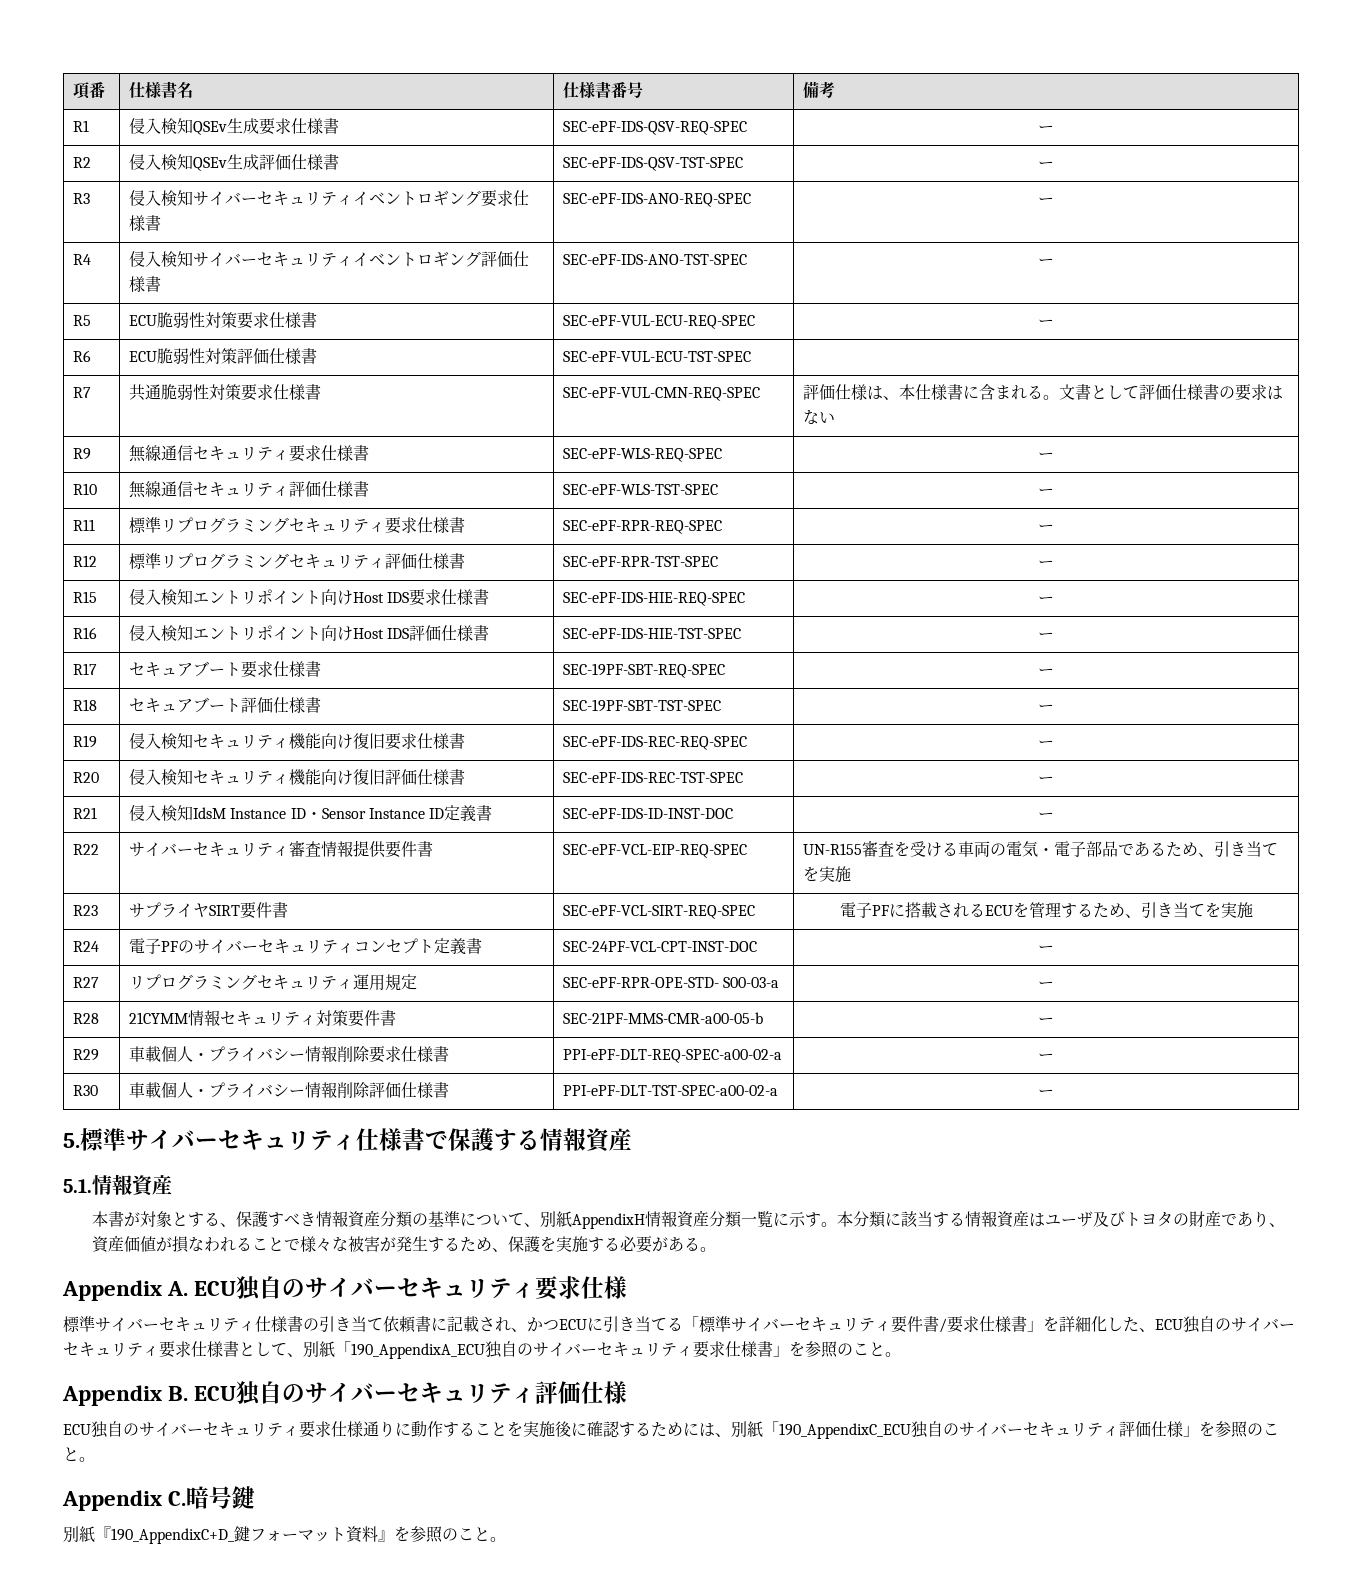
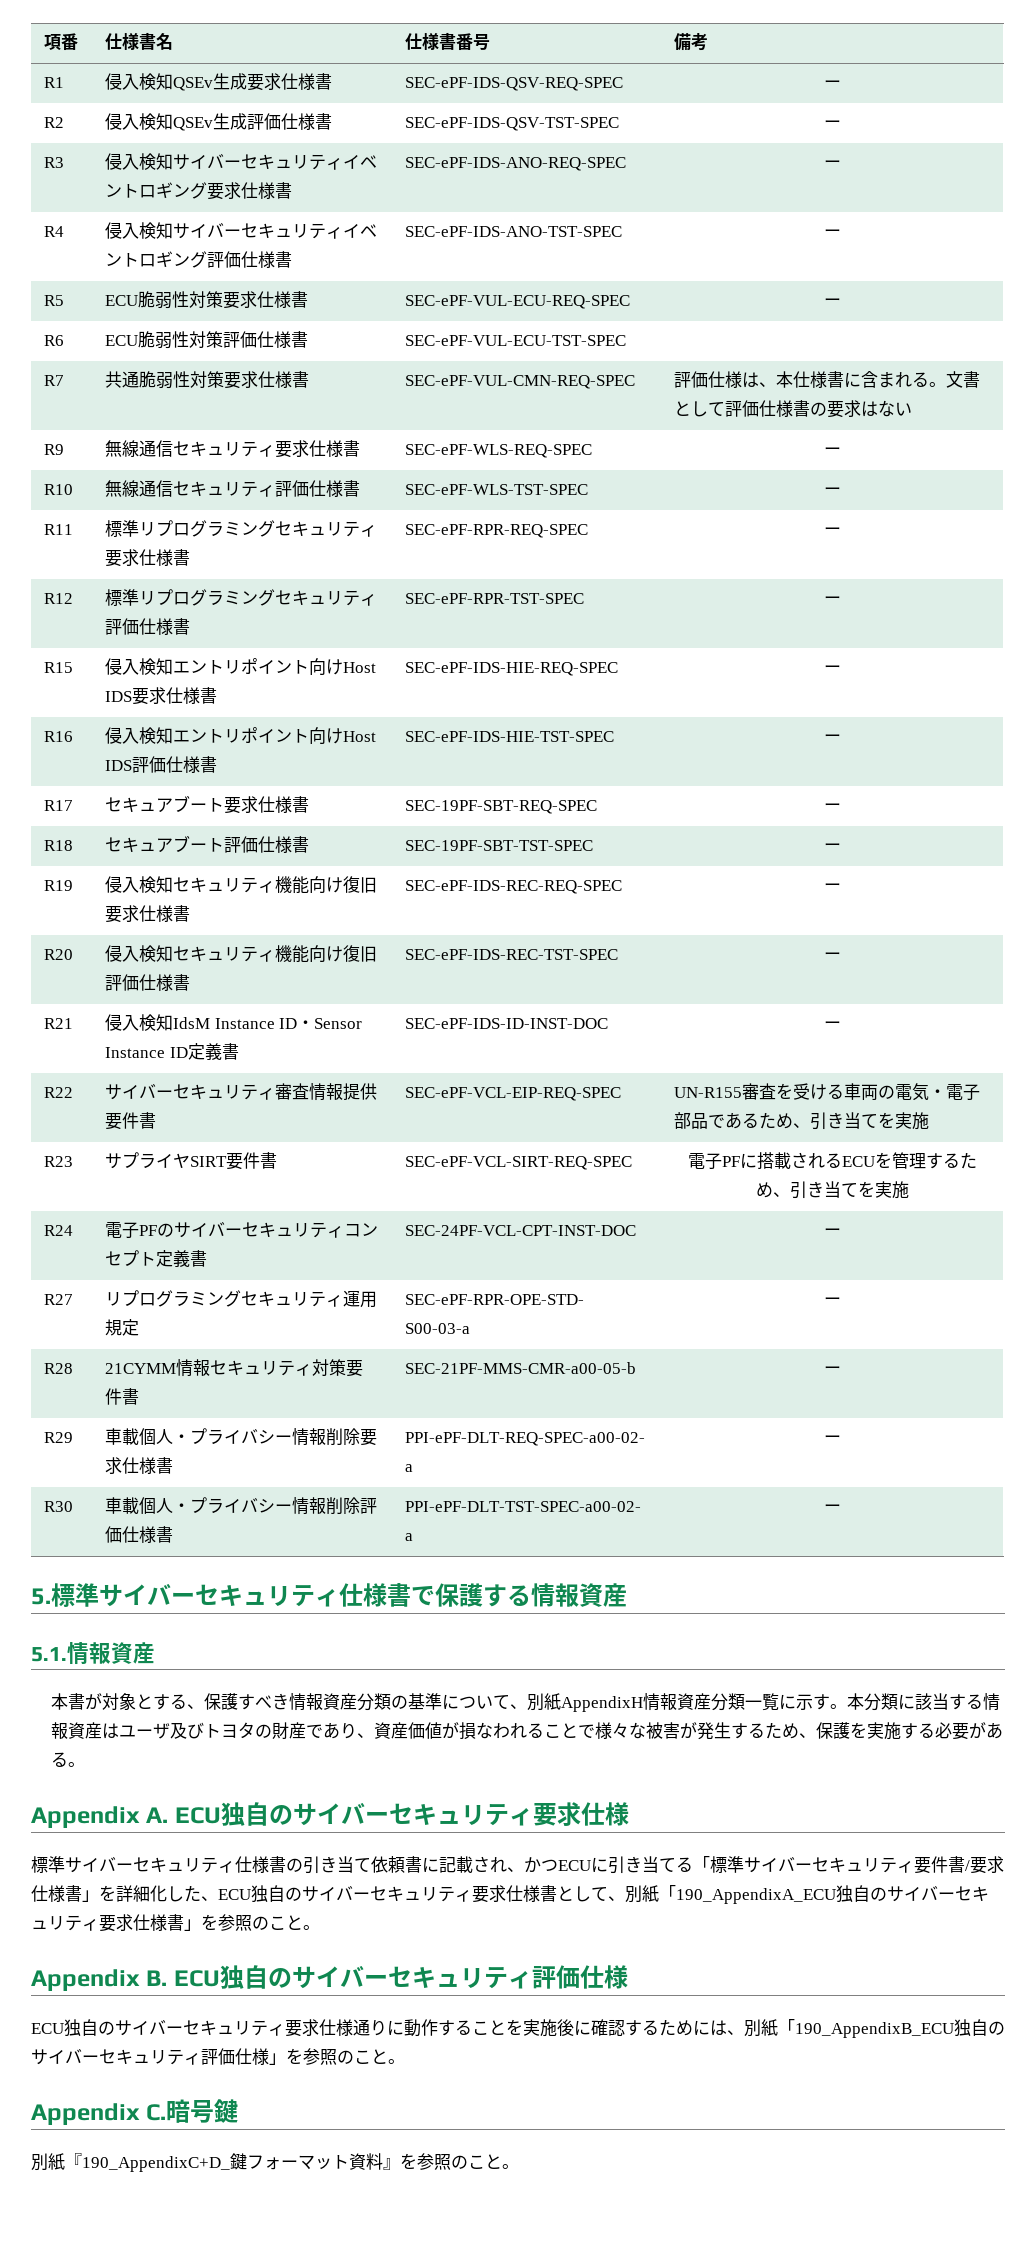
- ECU独自のサイバーセキュリティ要求仕様通りに動作することを実施後に確認するためには、別紙「190_AppendixC_ECU独自のサイバーセキュリティ評価仕様」を参照のこと。
+ ECU独自のサイバーセキュリティ要求仕様通りに動作することを実施後に確認するためには、別紙「190_AppendixB_ECU独自のサイバーセキュリティ評価仕様」を参照のこと。

